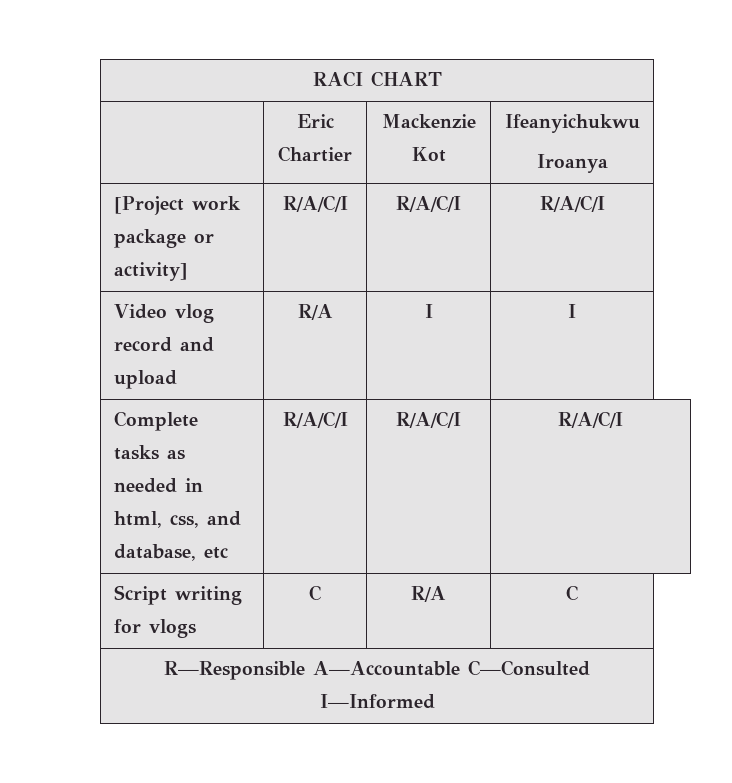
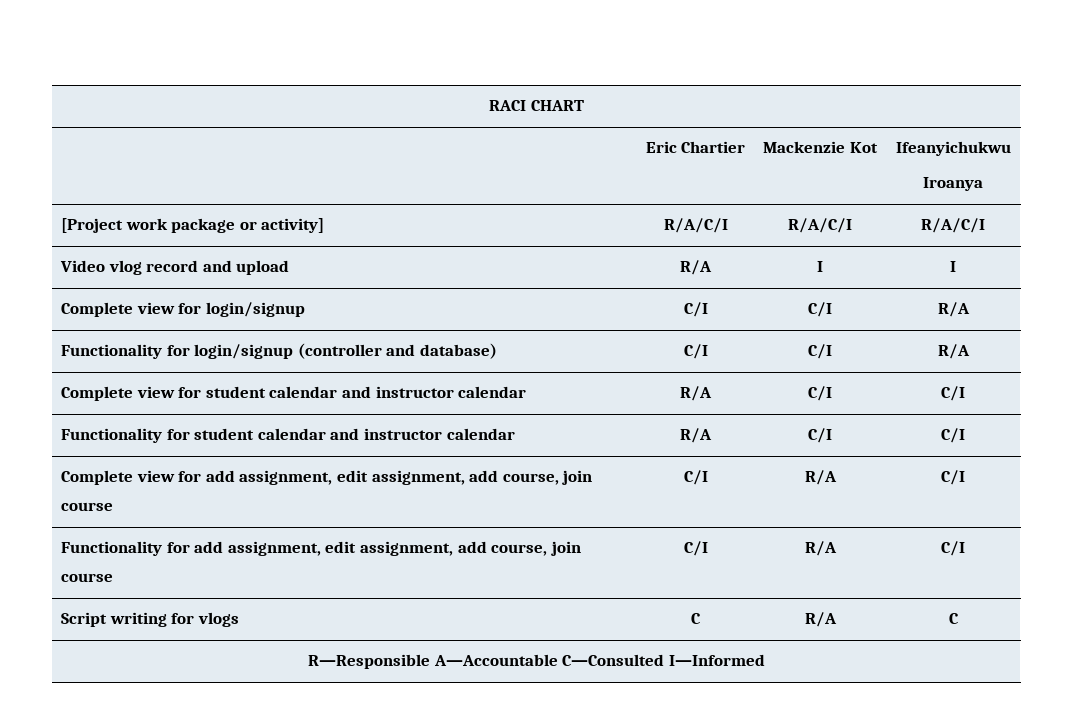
- Complete tasks as needed in html, css, and database, etc | R/A/C/I | R/A/C/I | R/A/C/I
+ Complete view for login/signup | C/I | C/I | R/A
+ Functionality for login/signup (controller and database) | C/I | C/I | R/A
+ Complete view for student calendar and instructor calendar | R/A | C/I | C/I
+ Functionality for student calendar and instructor calendar | R/A | C/I | C/I
+ Complete view for add assignment, edit assignment, add course, join course | C/I | R/A | C/I
+ Functionality for add assignment, edit assignment, add course, join course | C/I | R/A | C/I

